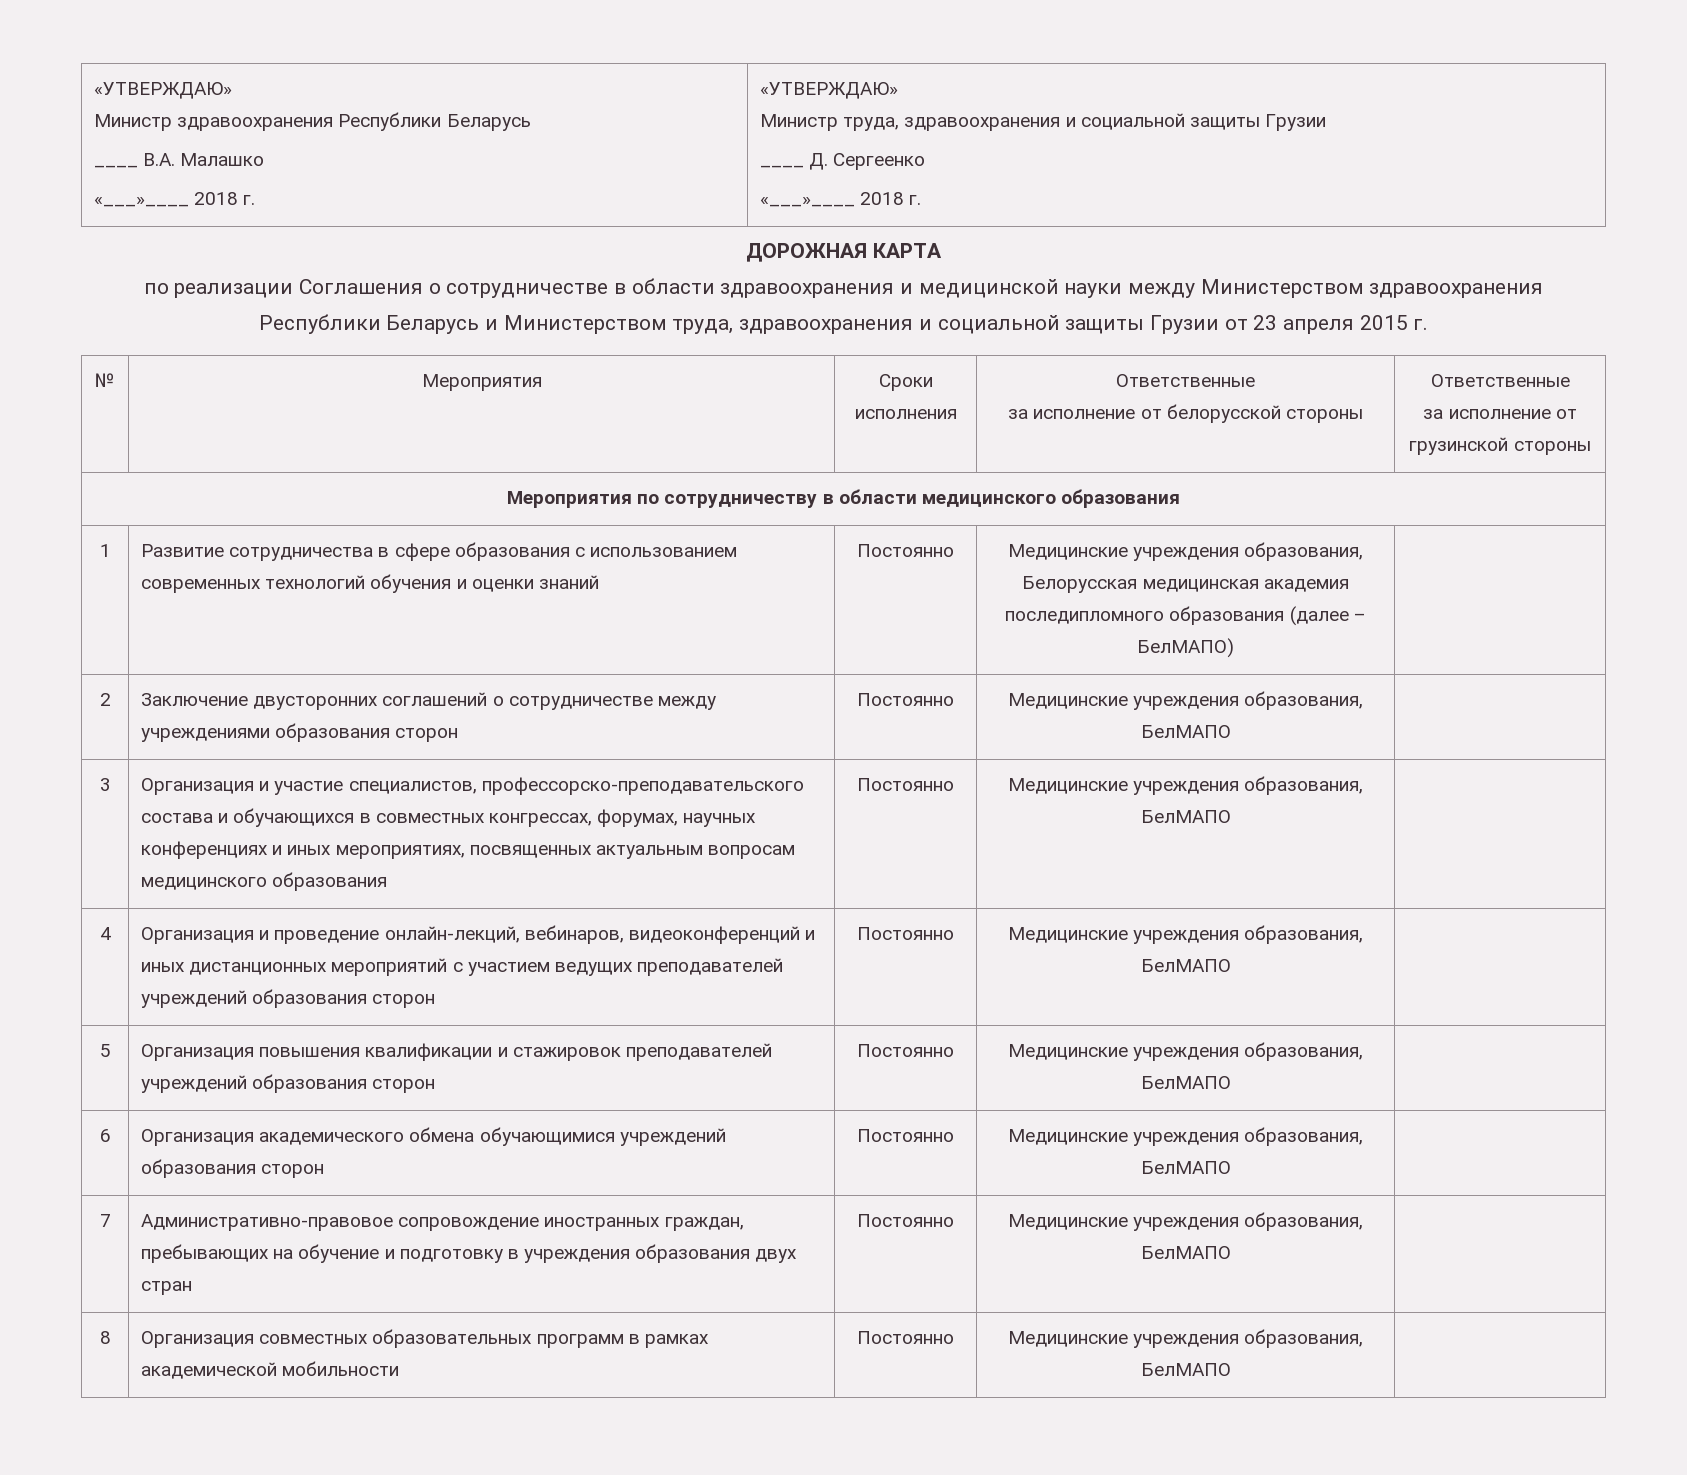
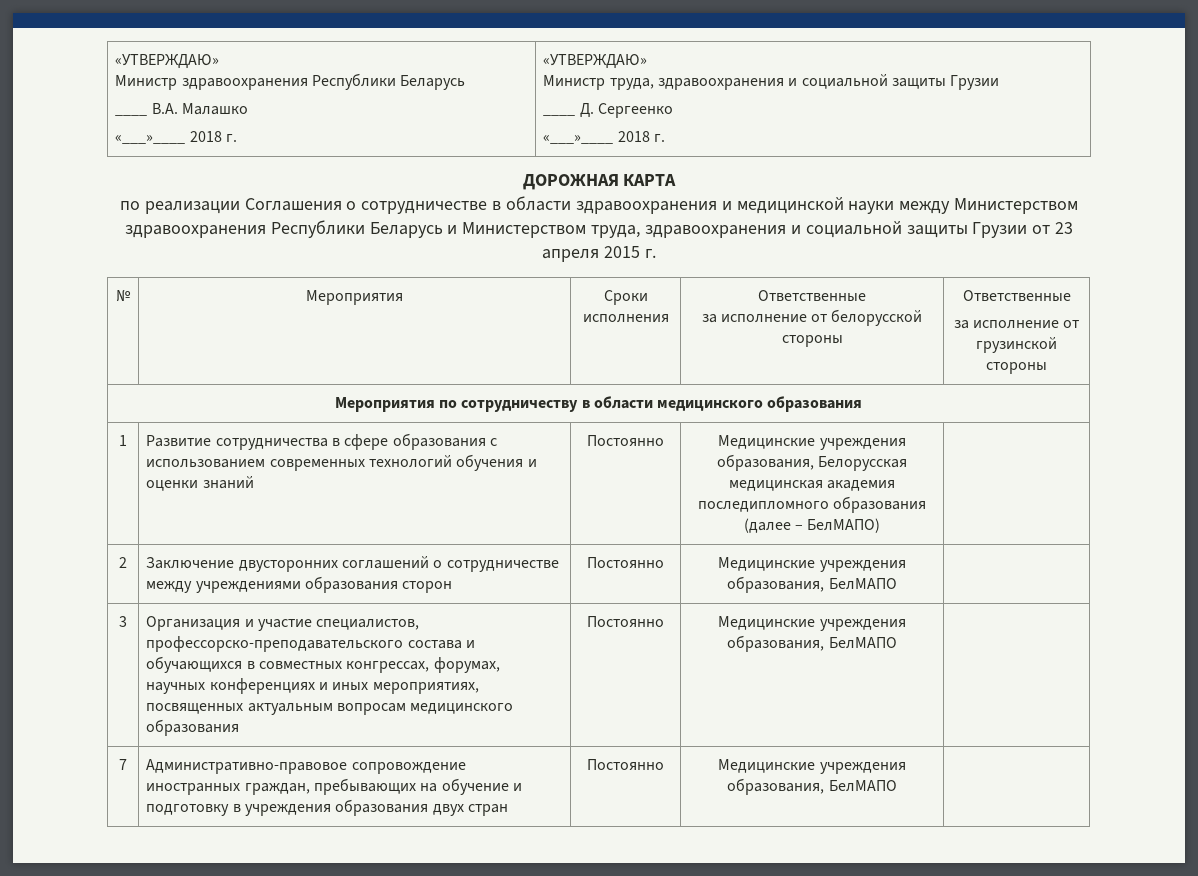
- 4 | Организация и проведение онлайн-лекций, вебинаров, видеоконференций и иных дистанционных мероприятий с участием ведущих преподавателей учреждений образования сторон | Постоянно | Медицинские учреждения образования, БелМАПО |
- 5 | Организация повышения квалификации и стажировок преподавателей учреждений образования сторон | Постоянно | Медицинские учреждения образования, БелМАПО |
- 6 | Организация академического обмена обучающимися учреждений образования сторон | Постоянно | Медицинские учреждения образования, БелМАПО |
- 8 | Организация совместных образовательных программ в рамках академической мобильности | Постоянно | Медицинские учреждения образования, БелМАПО |

